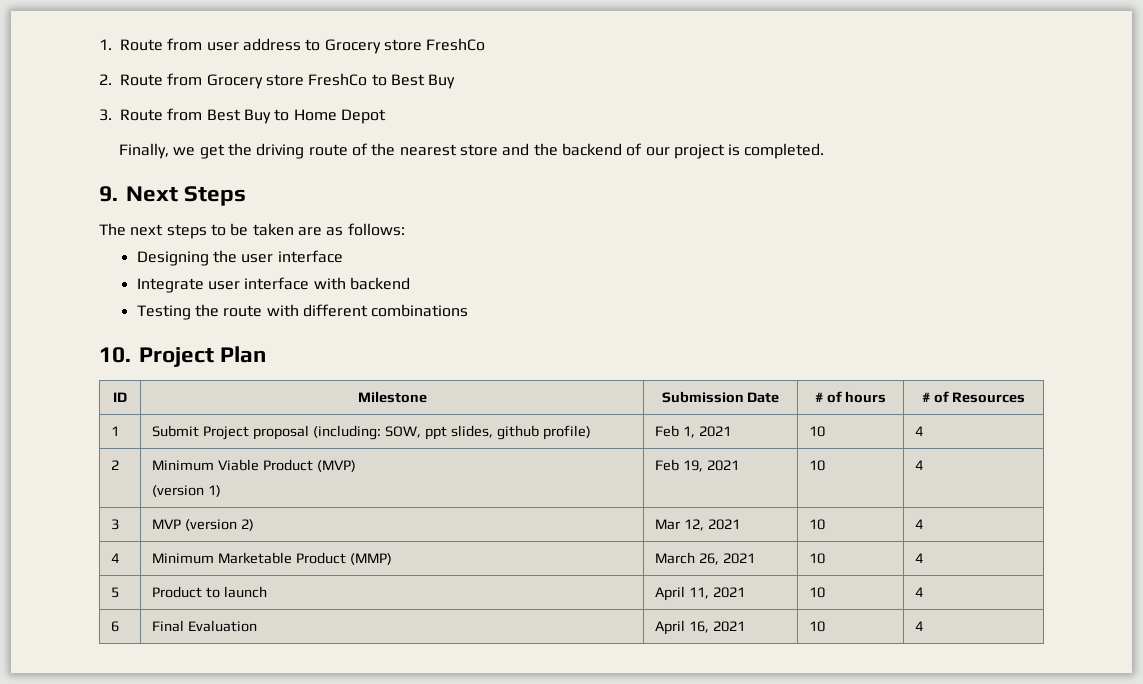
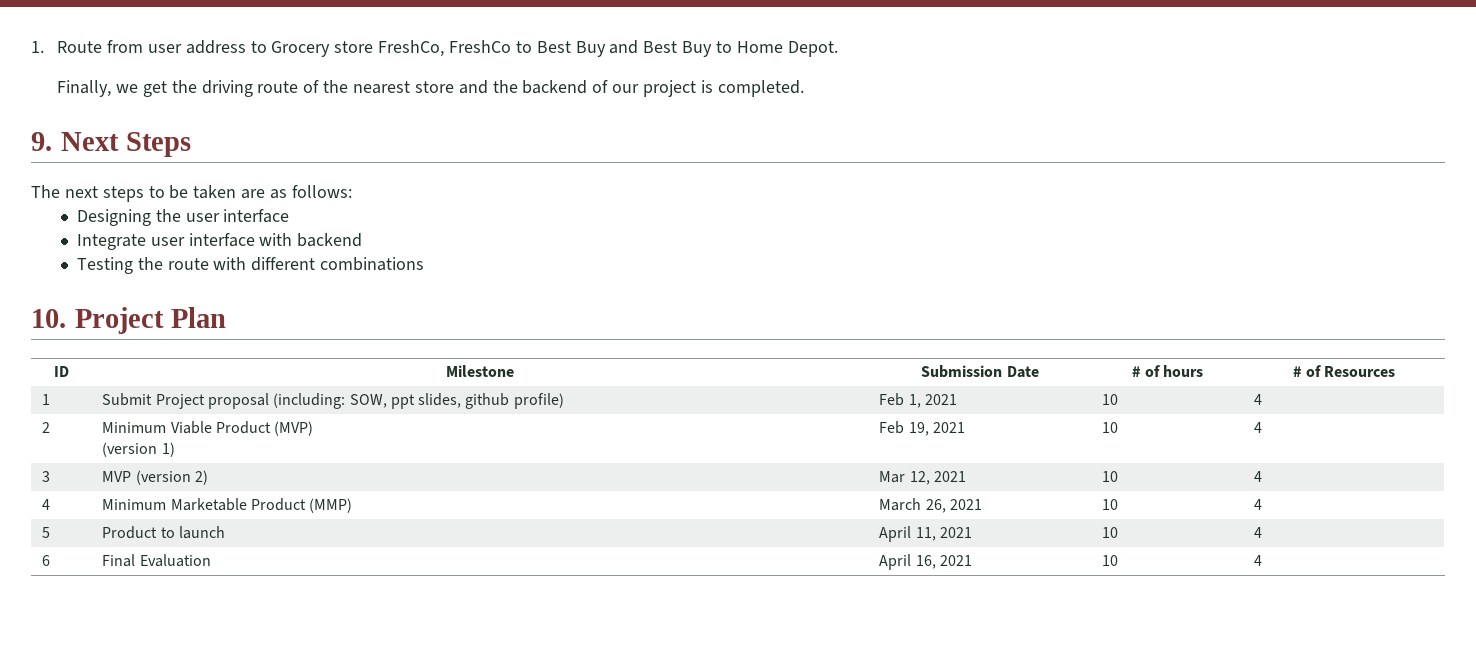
- 1. Route from user address to Grocery store FreshCo
- 2. Route from Grocery store FreshCo to Best Buy
- 3. Route from Best Buy to Home Depot
+ 1. Route from user address to Grocery store FreshCo, FreshCo to Best Buy and Best Buy to Home Depot.

